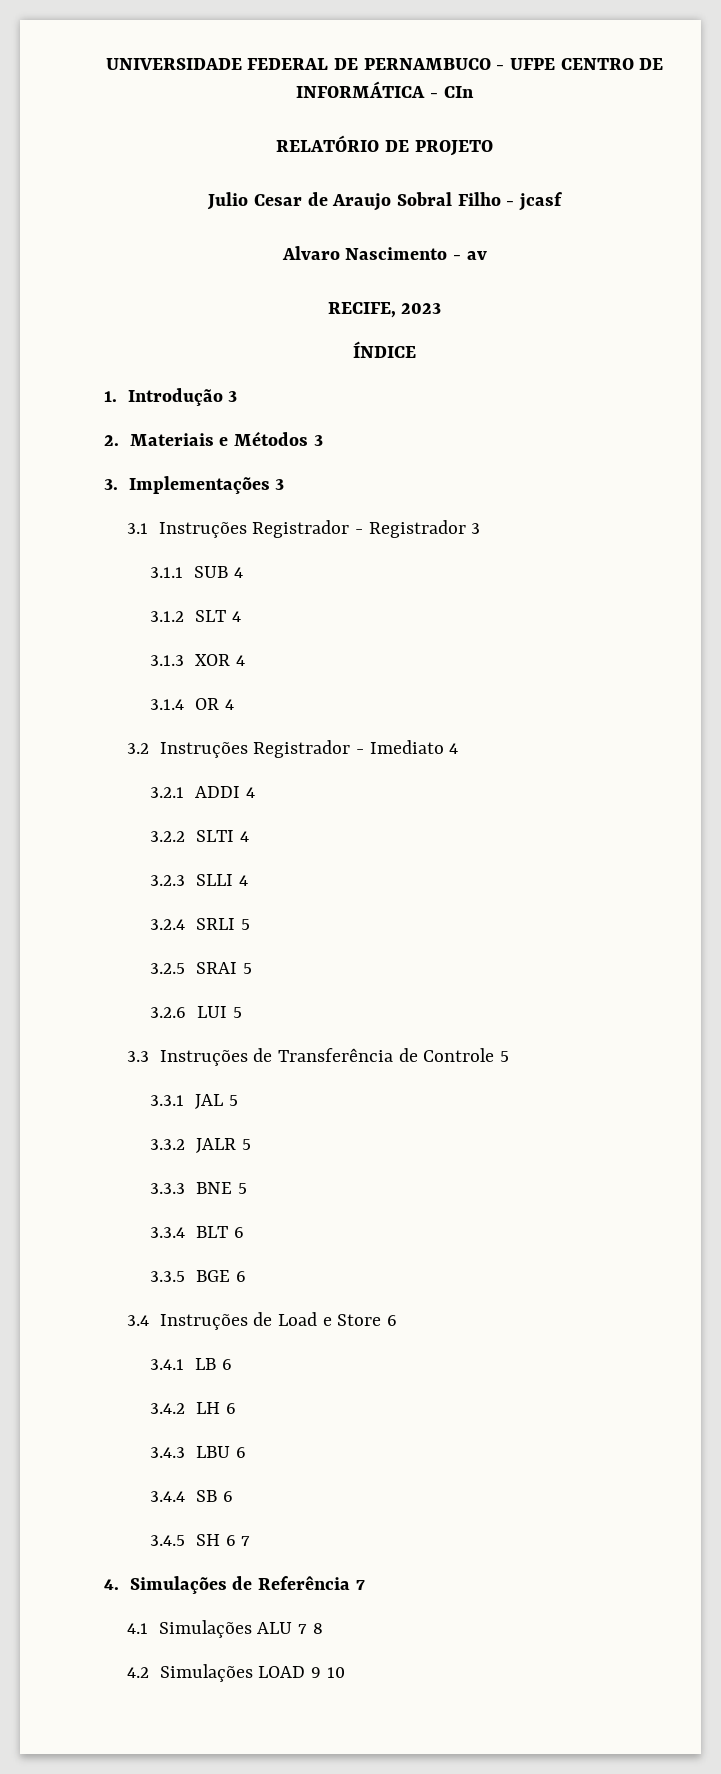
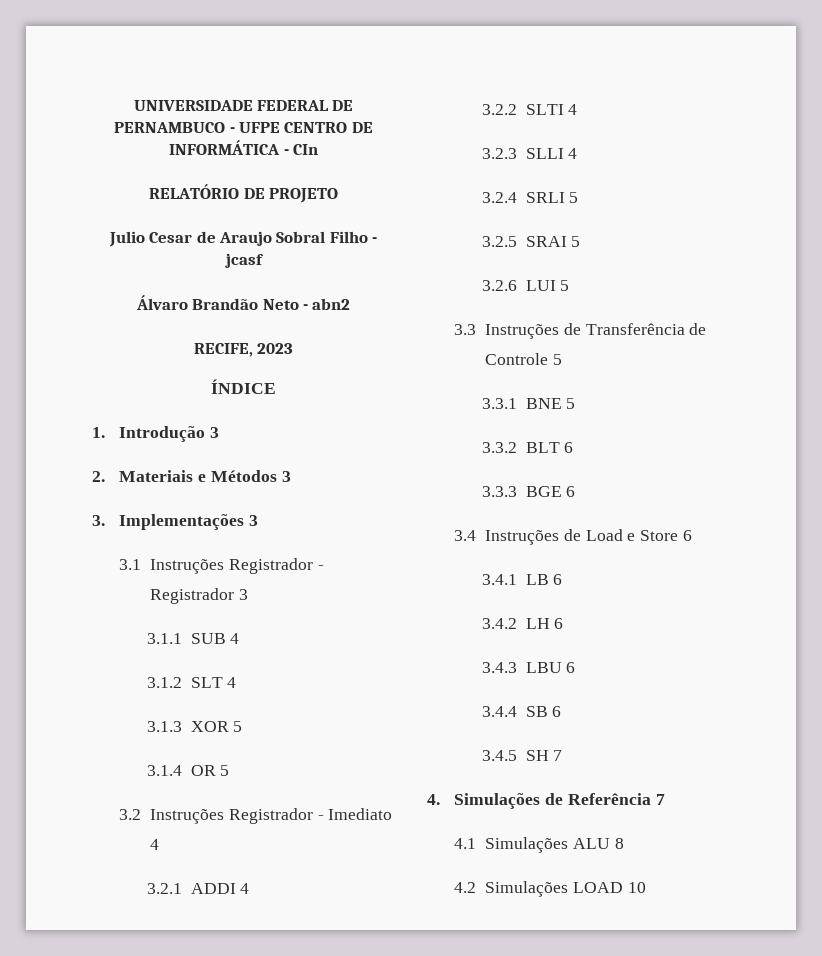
- Alvaro Nascimento - av
+ Álvaro Brandão Neto - abn2
- 3.1.3 XOR 4
+ 3.1.3 XOR 5
- 3.1.4 OR 4
+ 3.1.4 OR 5
- 3.3.1 JAL 5
- 3.3.2 JALR 5
- 3.3.3 BNE 5
+ 3.3.1 BNE 5
- 3.3.4 BLT 6
+ 3.3.2 BLT 6
- 3.3.5 BGE 6
+ 3.3.3 BGE 6
- 3.4.5 SH 6 7
+ 3.4.5 SH 7
- 4.1 Simulações ALU 7 8
+ 4.1 Simulações ALU 8
- 4.2 Simulações LOAD 9 10
+ 4.2 Simulações LOAD 10

